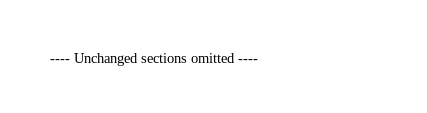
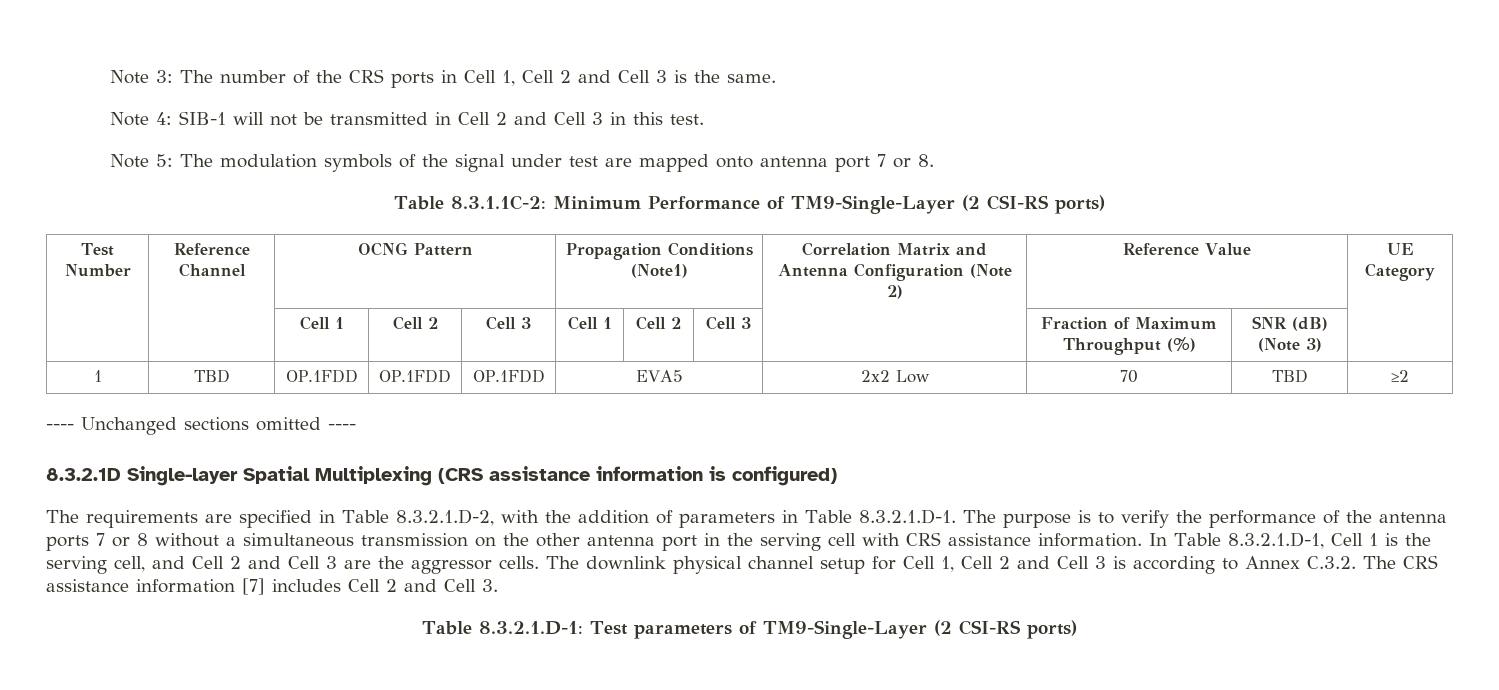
+ Note 3: The number of the CRS ports in Cell 1, Cell 2 and Cell 3 is the same.
+ Note 4: SIB-1 will not be transmitted in Cell 2 and Cell 3 in this test.
+ Note 5: The modulation symbols of the signal under test are mapped onto antenna port 7 or 8.
+ Table 8.3.1.1C-2: Minimum Performance of TM9-Single-Layer (2 CSI-RS ports)
+ Test Number | Reference Channel | OCNG Pattern | Propagation Conditions (Note1) | Correlation Matrix and Antenna Configuration (Note 2) | Reference Value | UE Category
+ | | Cell 1 | Cell 2 | Cell 3 | Cell 1 | Cell 2 | Cell 3 | | Fraction of Maximum Throughput (%) | SNR (dB) (Note 3) |
+ 1 | TBD | OP.1FDD | OP.1FDD | OP.1FDD | EVA5 | 2x2 Low | 70 | TBD | ≥2
+ 8.3.2.1D Single-layer Spatial Multiplexing (CRS assistance information is configured)
+ The requirements are specified in Table 8.3.2.1.D-2, with the addition of parameters in Table 8.3.2.1.D-1. The purpose is to verify the performance of the antenna ports 7 or 8 without a simultaneous transmission on the other antenna port in the serving cell with CRS assistance information. In Table 8.3.2.1.D-1, Cell 1 is the serving cell, and Cell 2 and Cell 3 are the aggressor cells. The downlink physical channel setup for Cell 1, Cell 2 and Cell 3 is according to Annex C.3.2. The CRS assistance information [7] includes Cell 2 and Cell 3.
+ Table 8.3.2.1.D-1: Test parameters of TM9-Single-Layer (2 CSI-RS ports)

